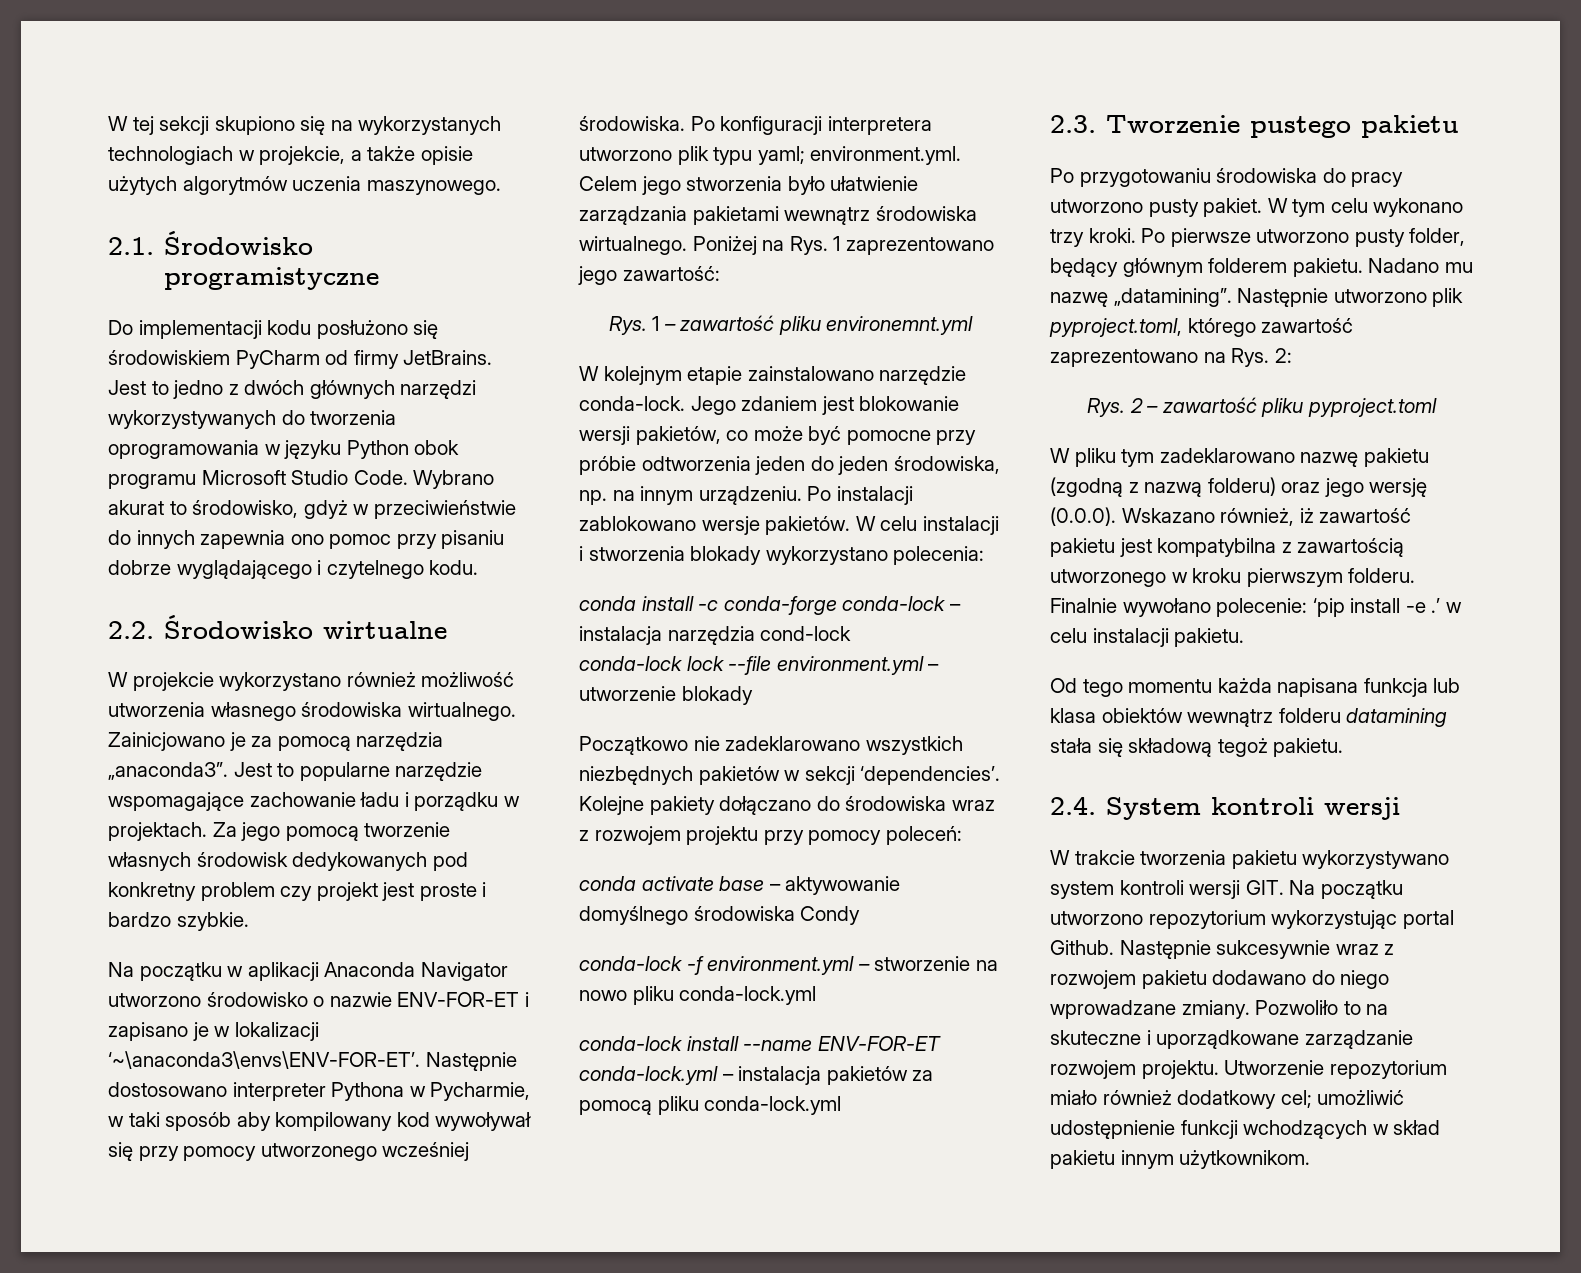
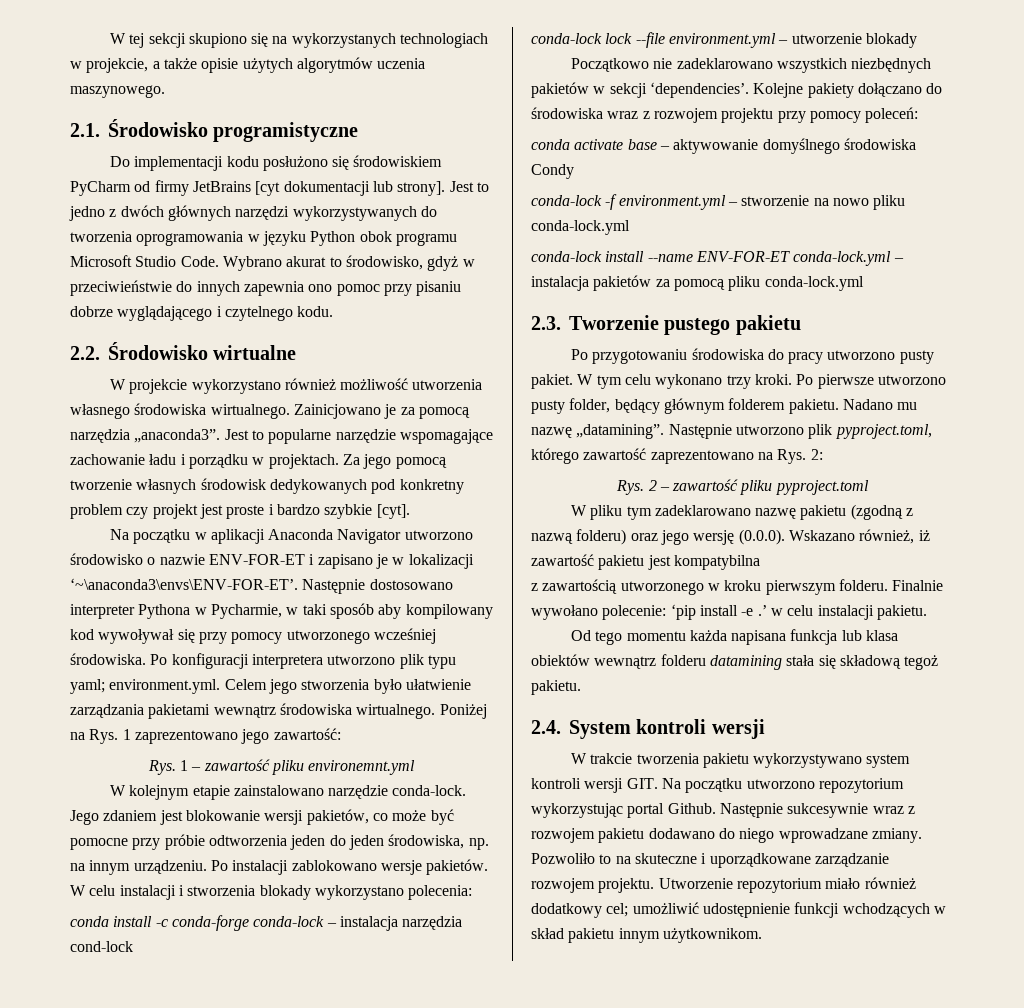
- Do implementacji kodu posłużono się środowiskiem PyCharm od firmy JetBrains.
+ Do implementacji kodu posłużono się środowiskiem PyCharm od firmy JetBrains [cyt dokumentacji lub strony].
- Za jego pomocą tworzenie własnych środowisk dedykowanych pod konkretny problem czy projekt jest proste i bardzo szybkie.
+ Za jego pomocą tworzenie własnych środowisk dedykowanych pod konkretny problem czy projekt jest proste i bardzo szybkie [cyt].
- W pliku tym zadeklarowano nazwę pakietu (zgodną z nazwą folderu) oraz jego wersję (0.0.0). Wskazano również, iż zawartość pakietu jest kompatybilna z zawartością utworzonego w kroku pierwszym folderu.
+ W pliku tym zadeklarowano nazwę pakietu (zgodną z nazwą folderu) oraz jego wersję (0.0.0). Wskazano również, iż zawartość pakietu jest kompatybilna
+ z zawartością utworzonego w kroku pierwszym folderu.

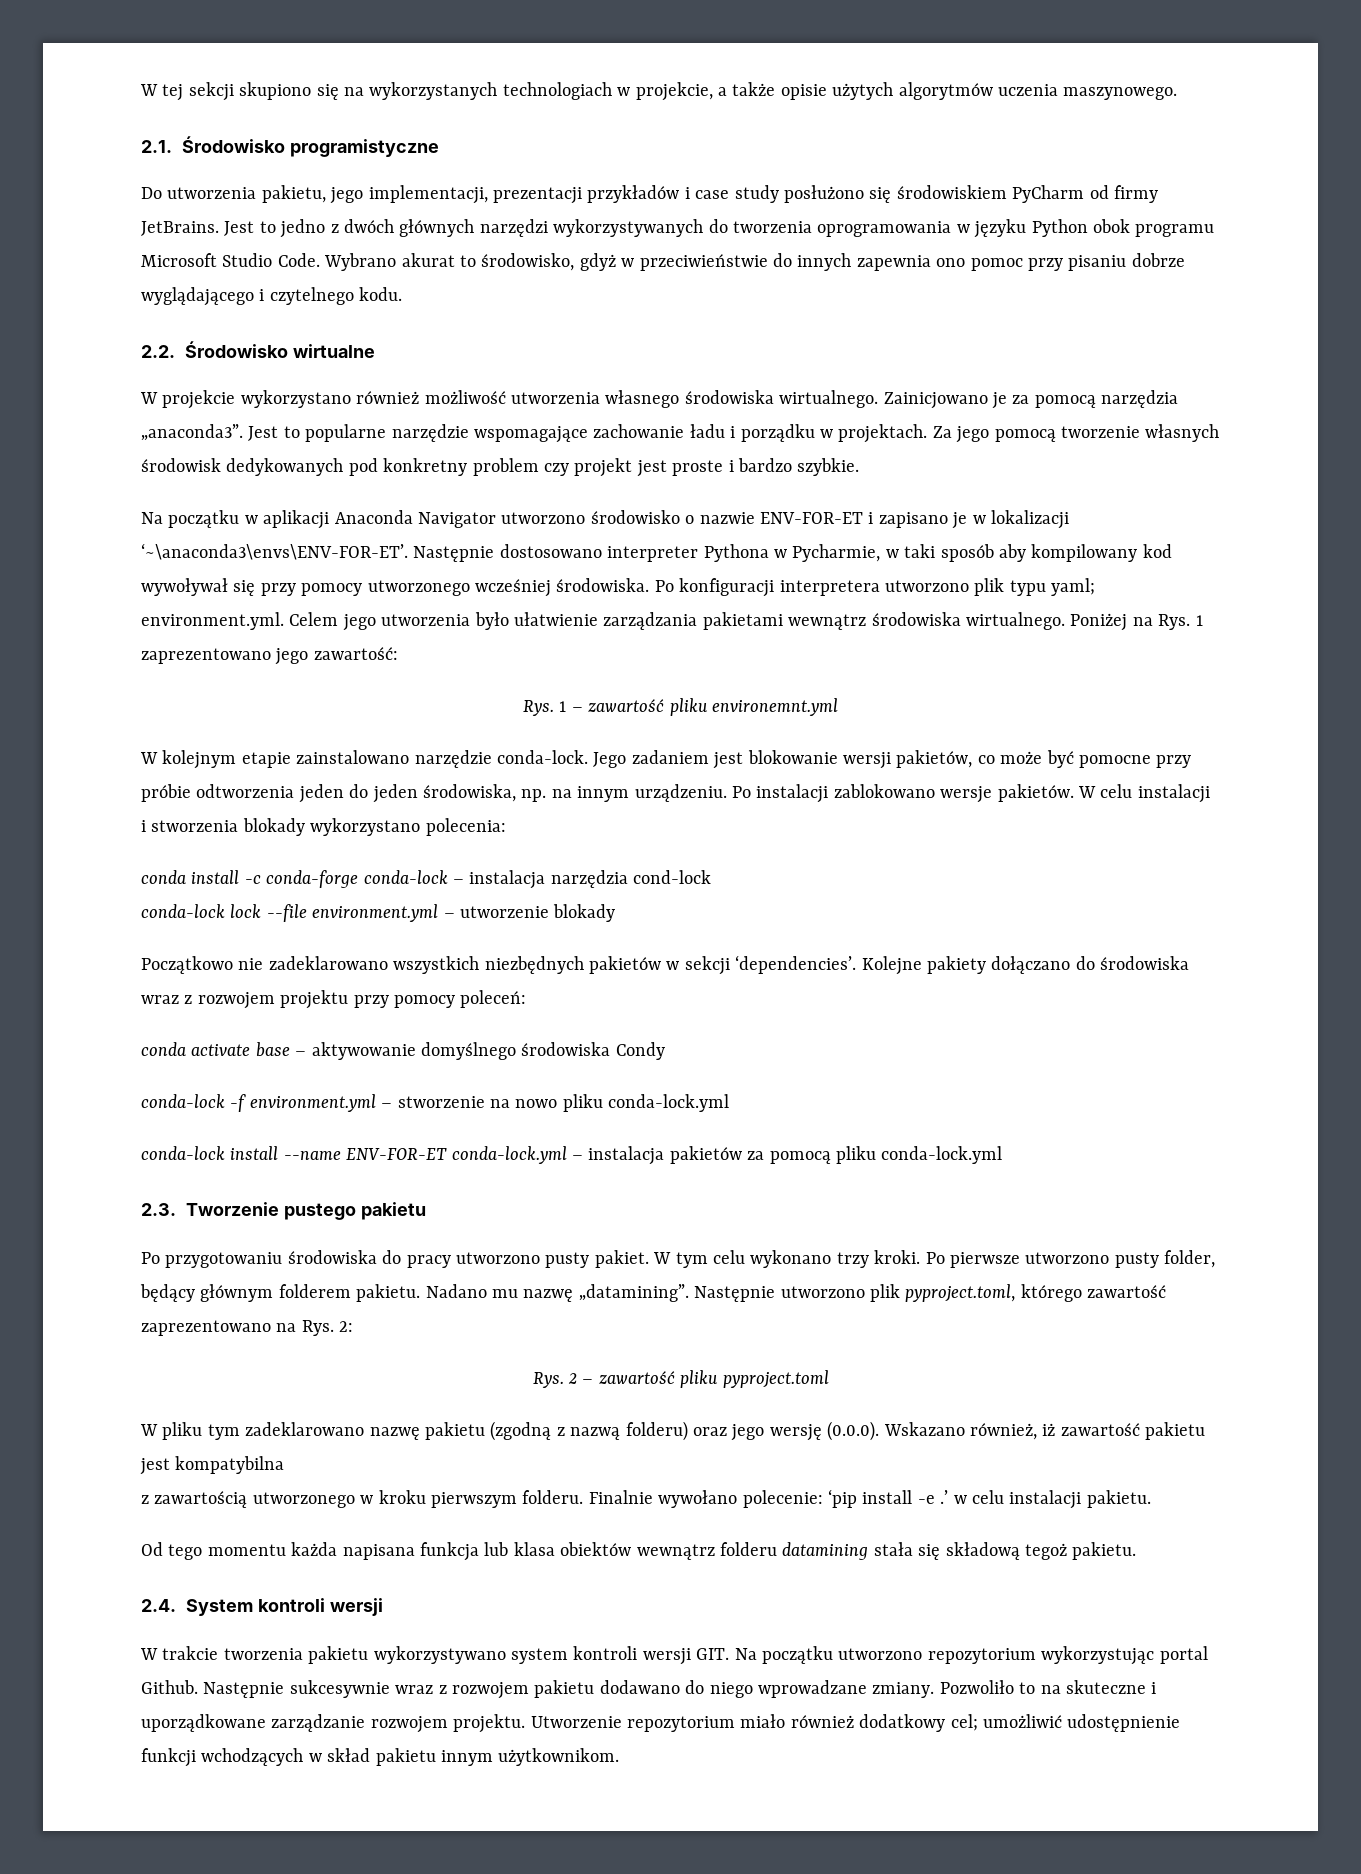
- Do implementacji kodu posłużono się środowiskiem PyCharm od firmy JetBrains [cyt dokumentacji lub strony].
+ Do utworzenia pakietu, jego implementacji, prezentacji przykładów i case study posłużono się środowiskiem PyCharm od firmy JetBrains.
- Za jego pomocą tworzenie własnych środowisk dedykowanych pod konkretny problem czy projekt jest proste i bardzo szybkie [cyt].
+ Za jego pomocą tworzenie własnych środowisk dedykowanych pod konkretny problem czy projekt jest proste i bardzo szybkie.
- Po konfiguracji interpretera utworzono plik typu yaml; environment.yml. Celem jego stworzenia było ułatwienie zarządzania pakietami wewnątrz środowiska wirtualnego.
+ Po konfiguracji interpretera utworzono plik typu yaml; environment.yml. Celem jego utworzenia było ułatwienie zarządzania pakietami wewnątrz środowiska wirtualnego.
- Jego zdaniem jest blokowanie wersji pakietów, co może być pomocne przy próbie odtworzenia jeden do jeden środowiska, np. na innym urządzeniu.
+ Jego zadaniem jest blokowanie wersji pakietów, co może być pomocne przy próbie odtworzenia jeden do jeden środowiska, np. na innym urządzeniu.

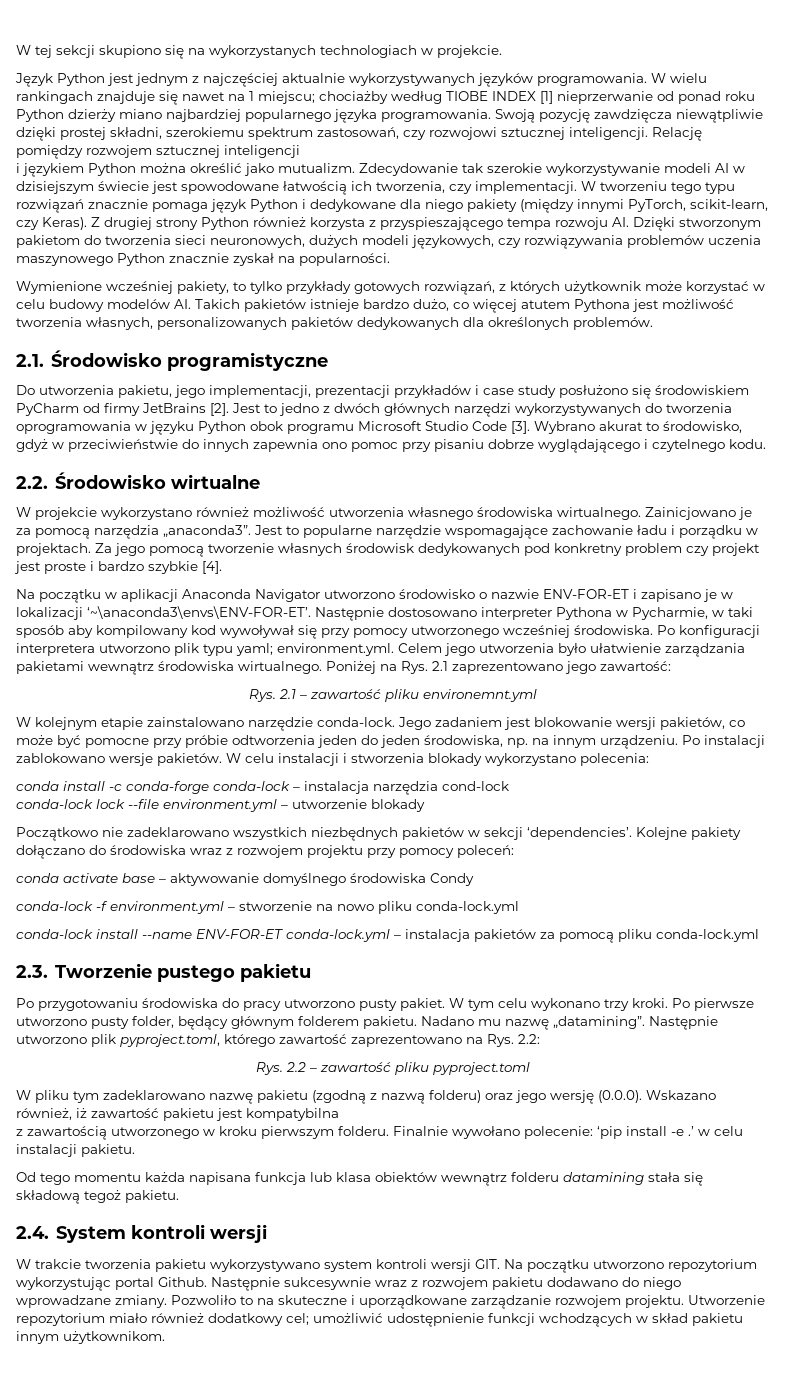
- W tej sekcji skupiono się na wykorzystanych technologiach w projekcie, a także opisie użytych algorytmów uczenia maszynowego.
+ W tej sekcji skupiono się na wykorzystanych technologiach w projekcie.
+ Język Python jest jednym z najczęściej aktualnie wykorzystywanych języków programowania. W wielu rankingach znajduje się nawet na 1 miejscu; chociażby według TIOBE INDEX [1] nieprzerwanie od ponad roku Python dzierży miano najbardziej popularnego języka programowania. Swoją pozycję zawdzięcza niewątpliwie dzięki prostej składni, szerokiemu spektrum zastosowań, czy rozwojowi sztucznej inteligencji. Relację pomiędzy rozwojem sztucznej inteligencji
+ i językiem Python można określić jako mutualizm. Zdecydowanie tak szerokie wykorzystywanie modeli AI w dzisiejszym świecie jest spowodowane łatwością ich tworzenia, czy implementacji. W tworzeniu tego typu rozwiązań znacznie pomaga język Python i dedykowane dla niego pakiety (między innymi PyTorch, scikit-learn, czy Keras). Z drugiej strony Python również korzysta z przyspieszającego tempa rozwoju AI. Dzięki stworzonym pakietom do tworzenia sieci neuronowych, dużych modeli językowych, czy rozwiązywania problemów uczenia maszynowego Python znacznie zyskał na popularności.
+ Wymienione wcześniej pakiety, to tylko przykłady gotowych rozwiązań, z których użytkownik może korzystać w celu budowy modelów AI. Takich pakietów istnieje bardzo dużo, co więcej atutem Pythona jest możliwość tworzenia własnych, personalizowanych pakietów dedykowanych dla określonych problemów.
- Do utworzenia pakietu, jego implementacji, prezentacji przykładów i case study posłużono się środowiskiem PyCharm od firmy JetBrains.
+ Do utworzenia pakietu, jego implementacji, prezentacji przykładów i case study posłużono się środowiskiem PyCharm od firmy JetBrains [2].
- Jest to jedno z dwóch głównych narzędzi wykorzystywanych do tworzenia oprogramowania w języku Python obok programu Microsoft Studio Code.
+ Jest to jedno z dwóch głównych narzędzi wykorzystywanych do tworzenia oprogramowania w języku Python obok programu Microsoft Studio Code [3].
- Za jego pomocą tworzenie własnych środowisk dedykowanych pod konkretny problem czy projekt jest proste i bardzo szybkie.
+ Za jego pomocą tworzenie własnych środowisk dedykowanych pod konkretny problem czy projekt jest proste i bardzo szybkie [4].
- Poniżej na Rys. 1 zaprezentowano jego zawartość:
+ Poniżej na Rys. 2.1 zaprezentowano jego zawartość:
- Rys. 1 – zawartość pliku environemnt.yml
+ Rys. 2.1 – zawartość pliku environemnt.yml
- Następnie utworzono plik pyproject.toml, którego zawartość zaprezentowano na Rys. 2:
- Rys. 2 – zawartość pliku pyproject.toml
+ Następnie utworzono plik pyproject.toml, którego zawartość zaprezentowano na Rys. 2.2:
+ Rys. 2.2 – zawartość pliku pyproject.toml

